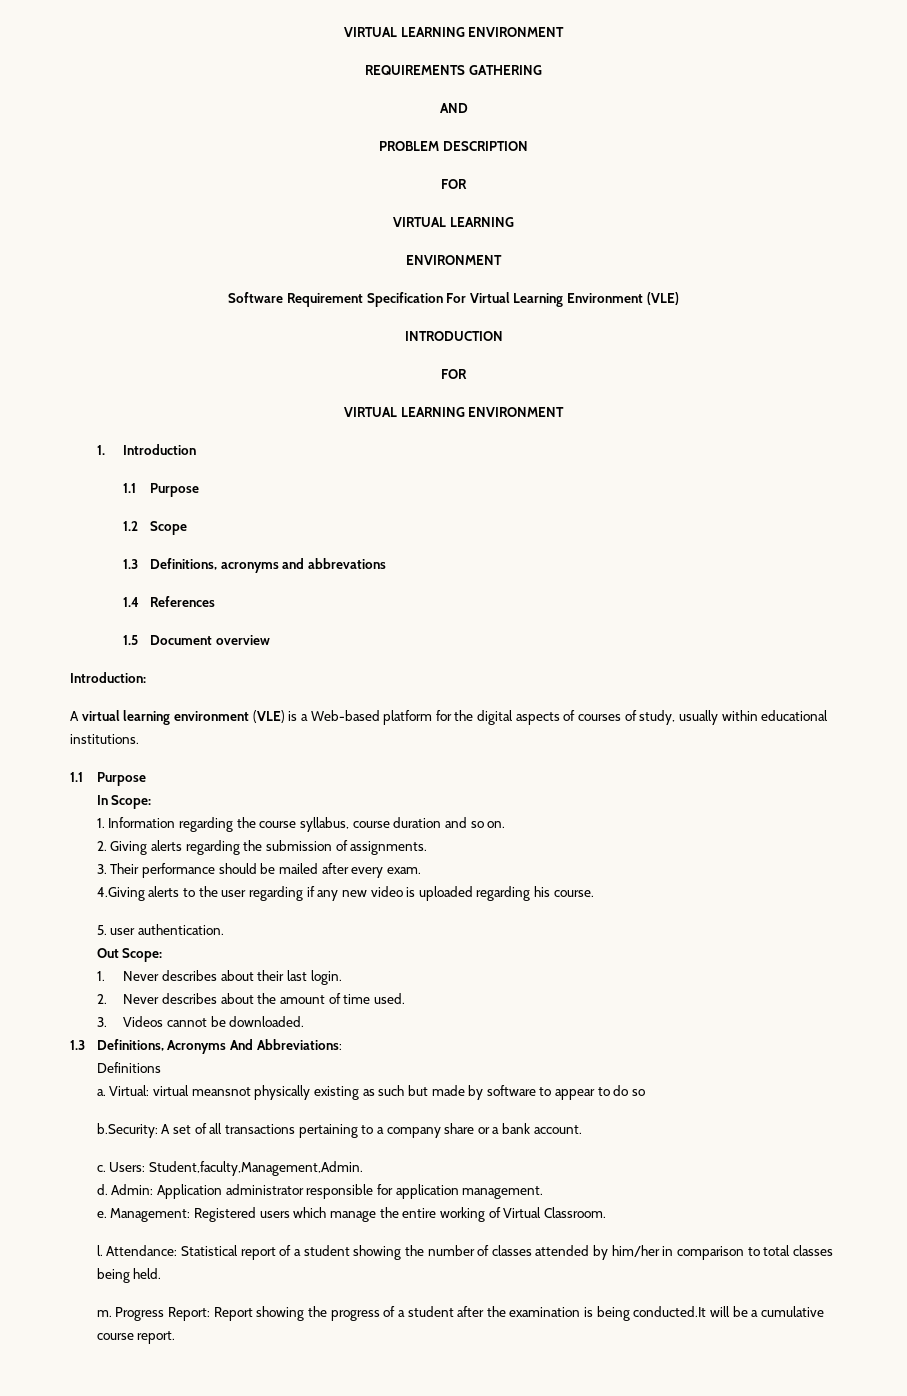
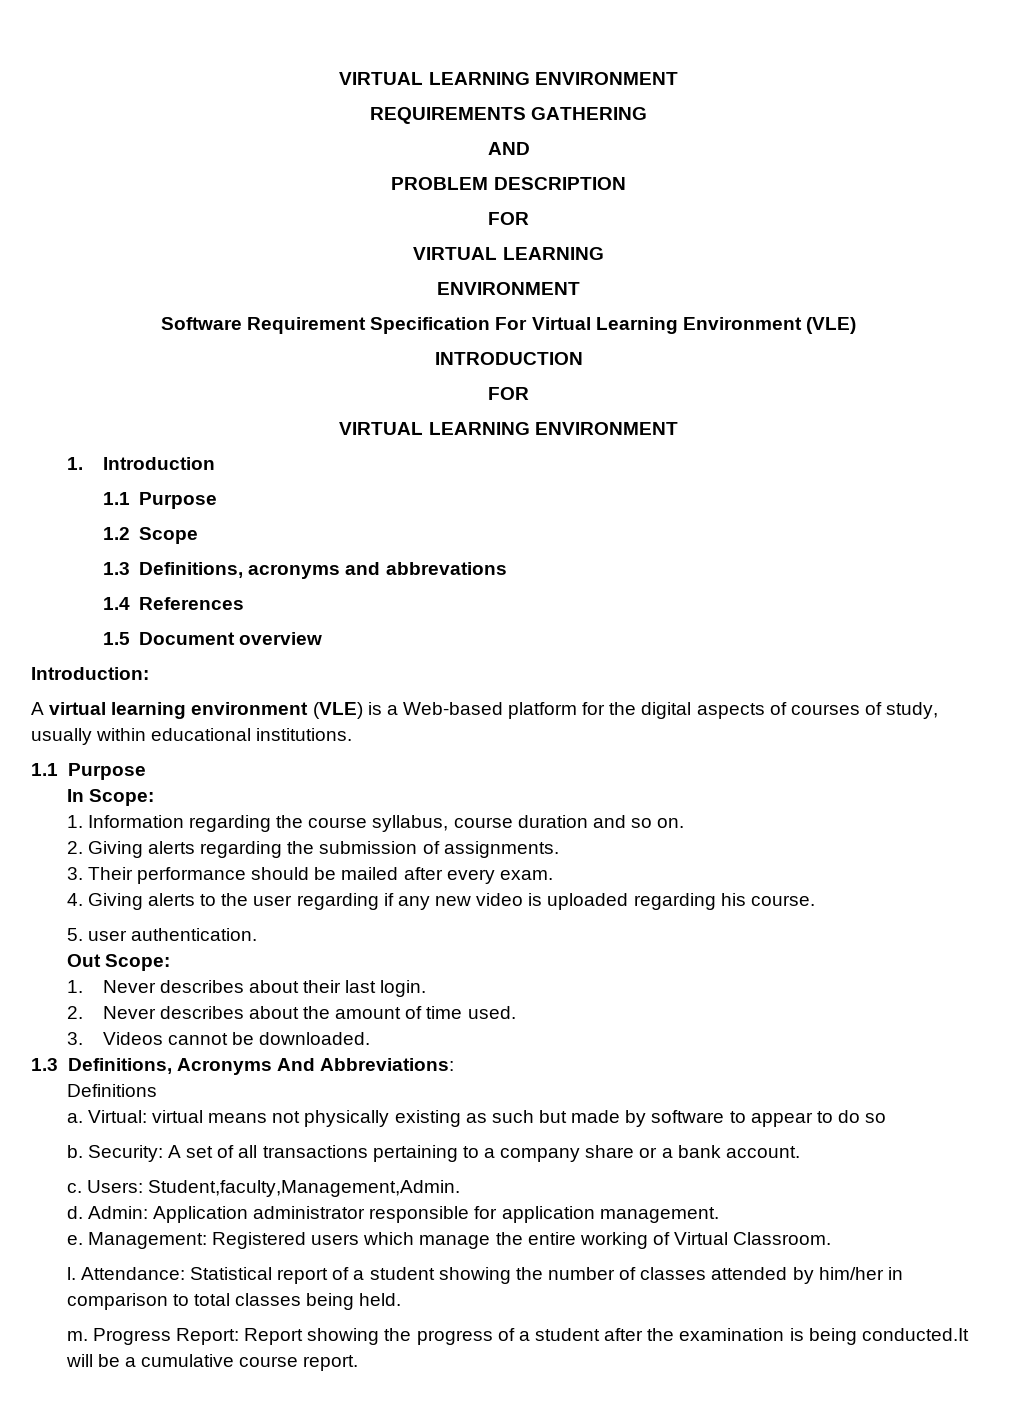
- 4.Giving alerts to the user regarding if any new video is uploaded regarding his course.
+ 4. Giving alerts to the user regarding if any new video is uploaded regarding his course.
- Virtual: virtual meansnot physically existing as such but made by software to appear to do so
+ Virtual: virtual means not physically existing as such but made by software to appear to do so
- b.Security: A set of all transactions pertaining to a company share or a bank account.
+ b. Security: A set of all transactions pertaining to a company share or a bank account.

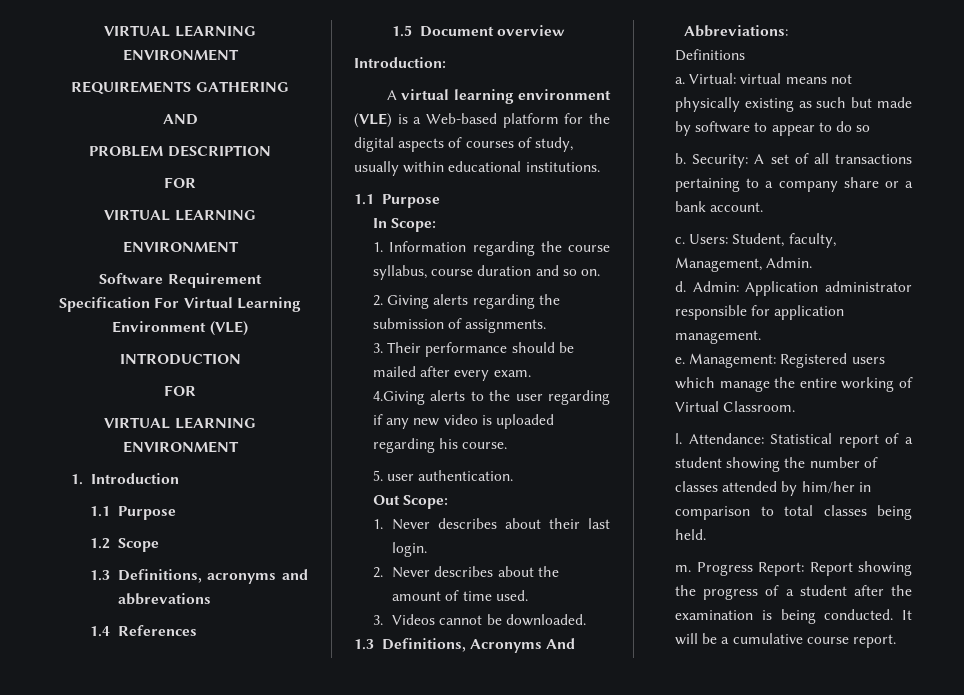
- 4. Giving alerts to the user regarding if any new video is uploaded regarding his course.
+ 4.Giving alerts to the user regarding if any new video is uploaded regarding his course.
- Users: Student,faculty,Management,Admin.
+ Users: Student, faculty, Management, Admin.
- Progress Report: Report showing the progress of a student after the examination is being conducted.It will be a cumulative course report.
+ Progress Report: Report showing the progress of a student after the examination is being conducted. It will be a cumulative course report.

